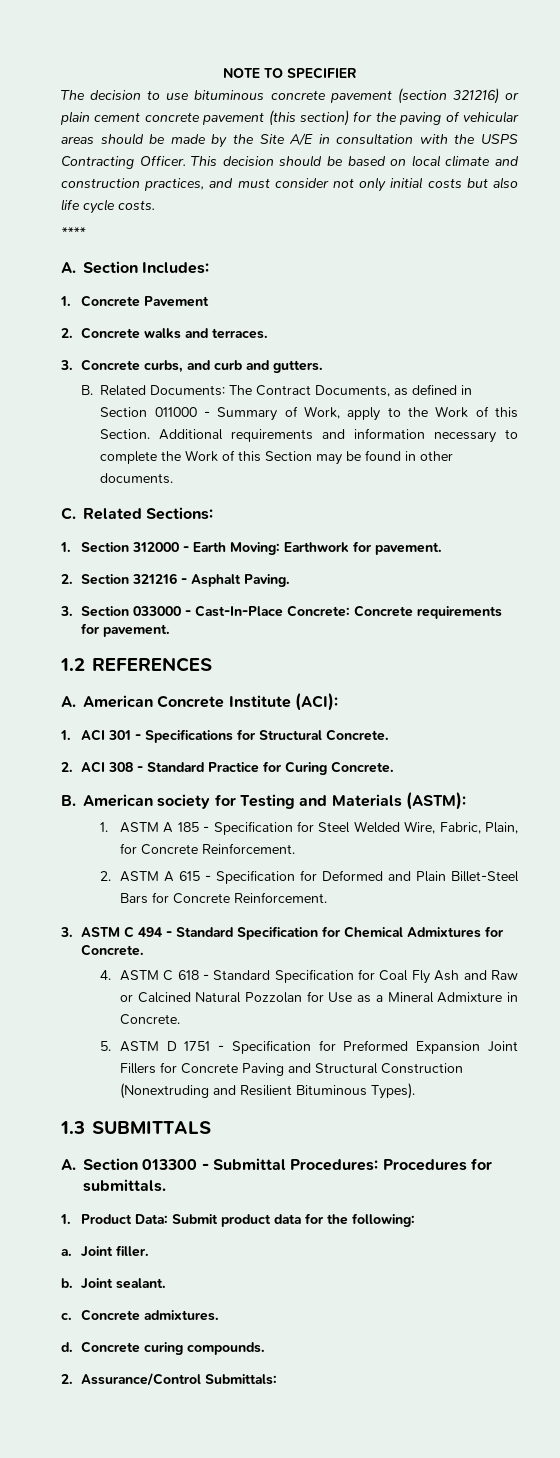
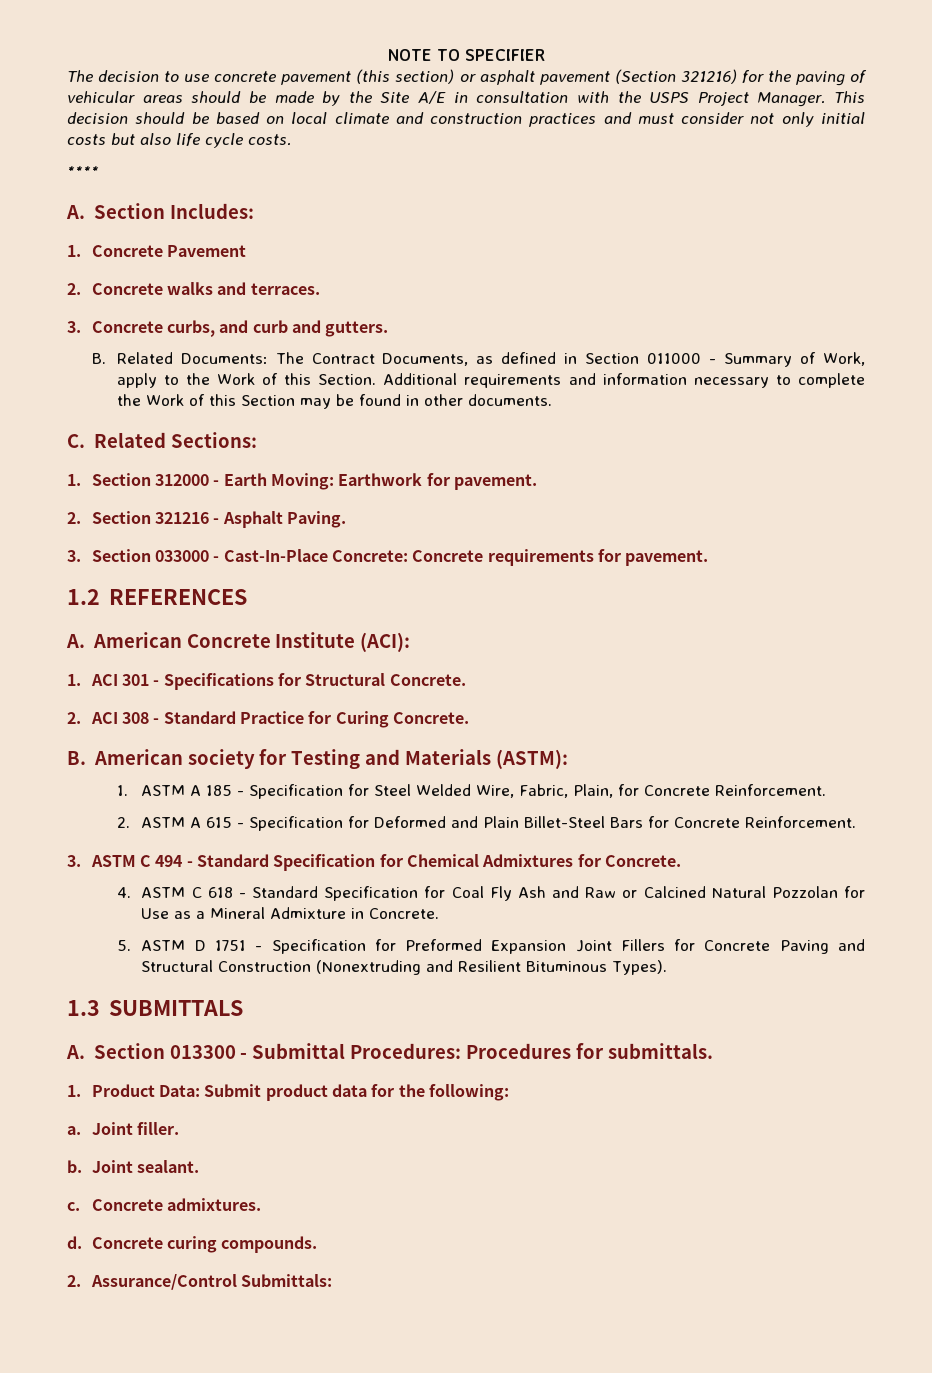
- The decision to use bituminous concrete pavement (section 321216) or plain cement concrete pavement (this section) for the paving of vehicular areas should be made by the Site A/E in consultation with the USPS Contracting Officer.
+ The decision to use concrete pavement (this section) or asphalt pavement (Section 321216) for the paving of vehicular areas should be made by the Site A/E in consultation with the USPS Project Manager.
- This decision should be based on local climate and construction practices, and must consider not only initial costs but also life cycle costs.
+ This decision should be based on local climate and construction practices and must consider not only initial costs but also life cycle costs.

